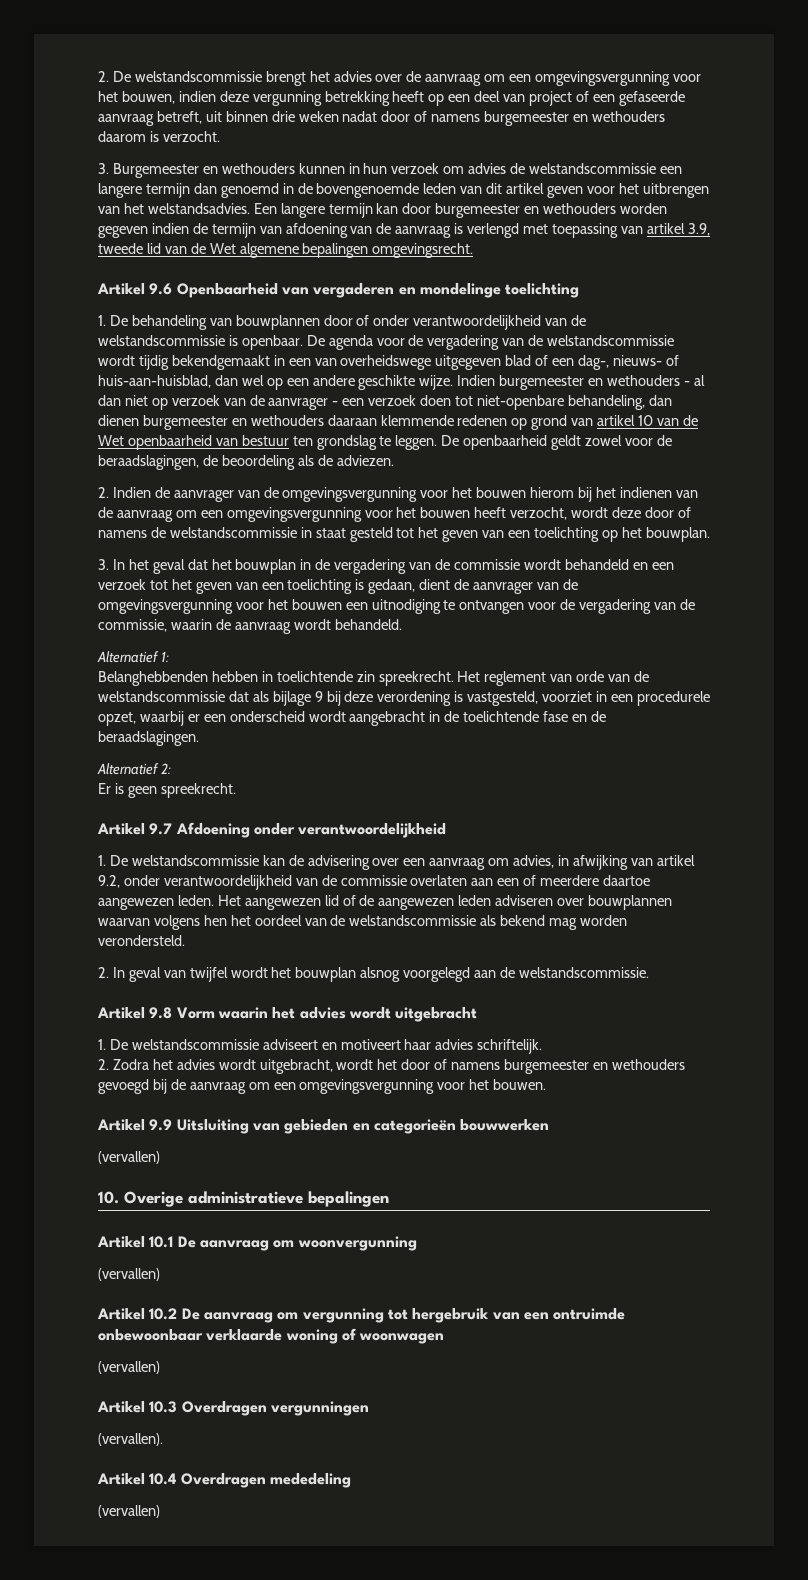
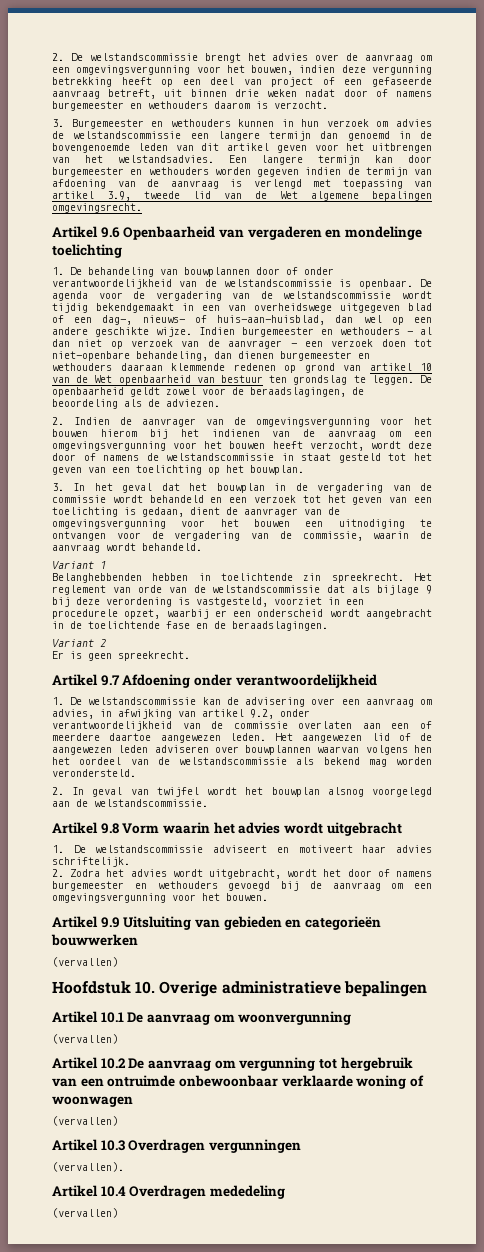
- Alternatief 1:
+ Variant 1
- Alternatief 2:
+ Variant 2
- 10. Overige administratieve bepalingen
+ Hoofdstuk 10. Overige administratieve bepalingen

